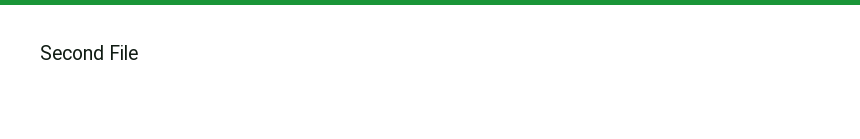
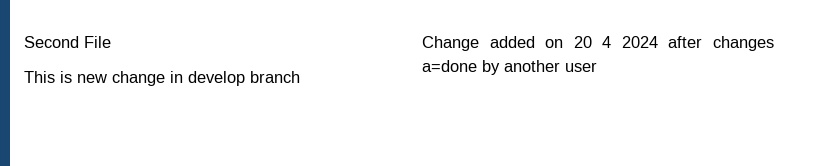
+ This is new change in develop branch
+ Change added on 20 4 2024 after changes a=done by another user

